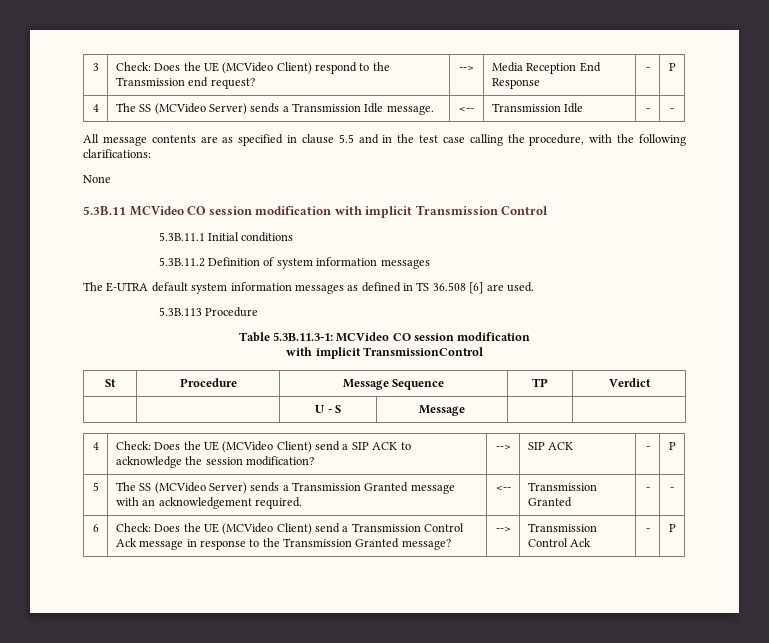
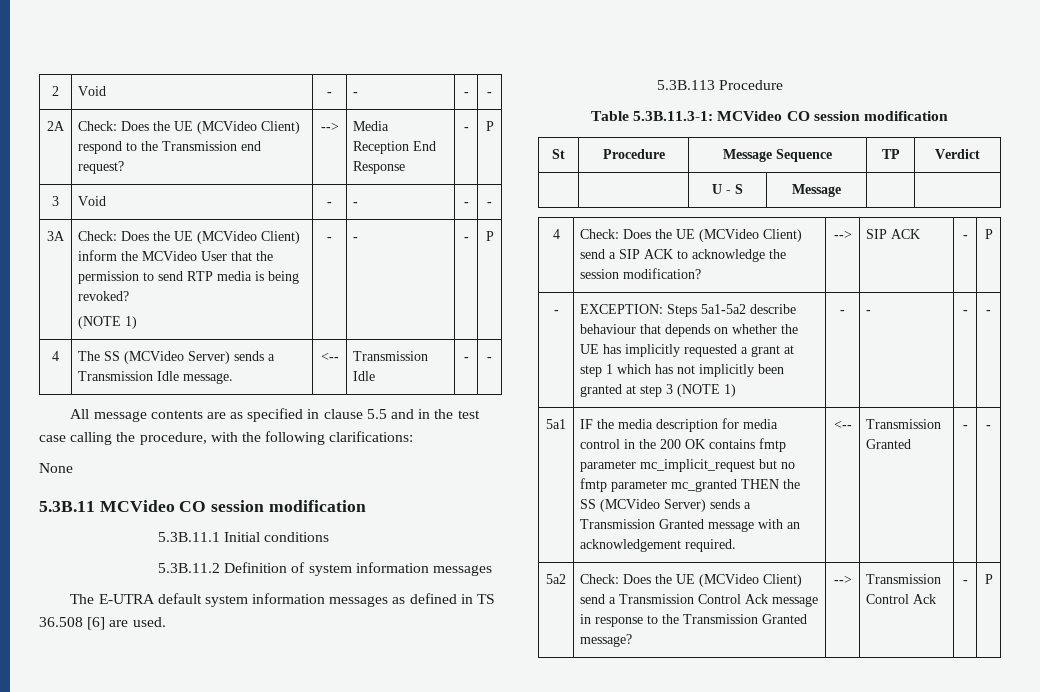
- 3 | Check: Does the UE (MCVideo Client) respond to the Transmission end request? | --> | Media Reception End Response | - | P
+ 2 | Void | - | - | - | -
+ 2A | Check: Does the UE (MCVideo Client) respond to the Transmission end request? | --> | Media Reception End Response | - | P
+ 3 | Void | - | - | - | -
+ 3A | Check: Does the UE (MCVideo Client) inform the MCVideo User that the permission to send RTP media is being revoked?
+ (NOTE 1) | - | - | - | P
- 5.3B.11 MCVideo CO session modification with implicit Transmission Control
+ 5.3B.11 MCVideo CO session modification
- with implicit TransmissionControl
- 5 | The SS (MCVideo Server) sends a Transmission Granted message with an acknowledgement required. | <-- | Transmission Granted | - | -
+ - | EXCEPTION: Steps 5a1-5a2 describe behaviour that depends on whether the UE has implicitly requested a grant at step 1 which has not implicitly been granted at step 3 (NOTE 1) | - | - | - | -
+ 5a1 | IF the media description for media control in the 200 OK contains fmtp parameter mc_implicit_request but no fmtp parameter mc_granted THEN the SS (MCVideo Server) sends a Transmission Granted message with an acknowledgement required. | <-- | Transmission Granted | - | -
- 6 | Check: Does the UE (MCVideo Client) send a Transmission Control Ack message in response to the Transmission Granted message? | --> | Transmission Control Ack | - | P
+ 5a2 | Check: Does the UE (MCVideo Client) send a Transmission Control Ack message in response to the Transmission Granted message? | --> | Transmission Control Ack | - | P

